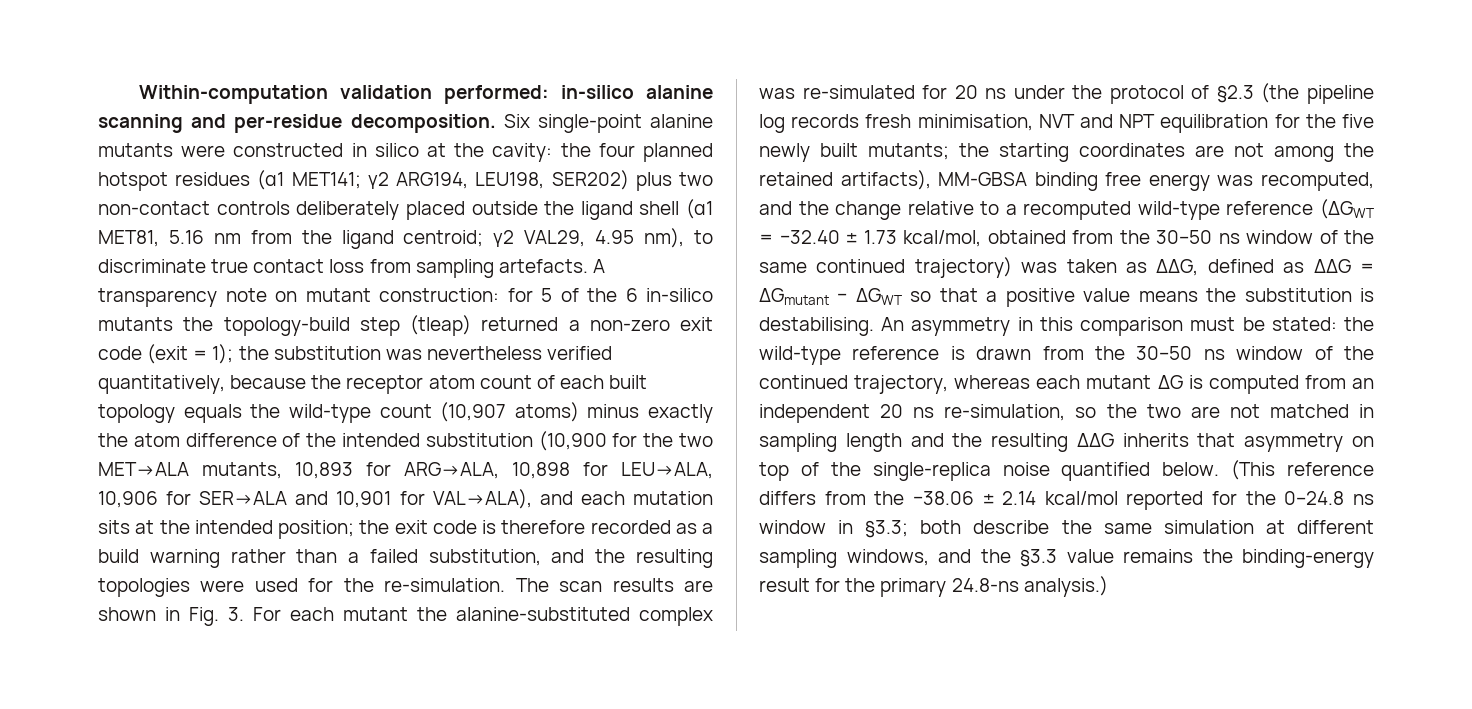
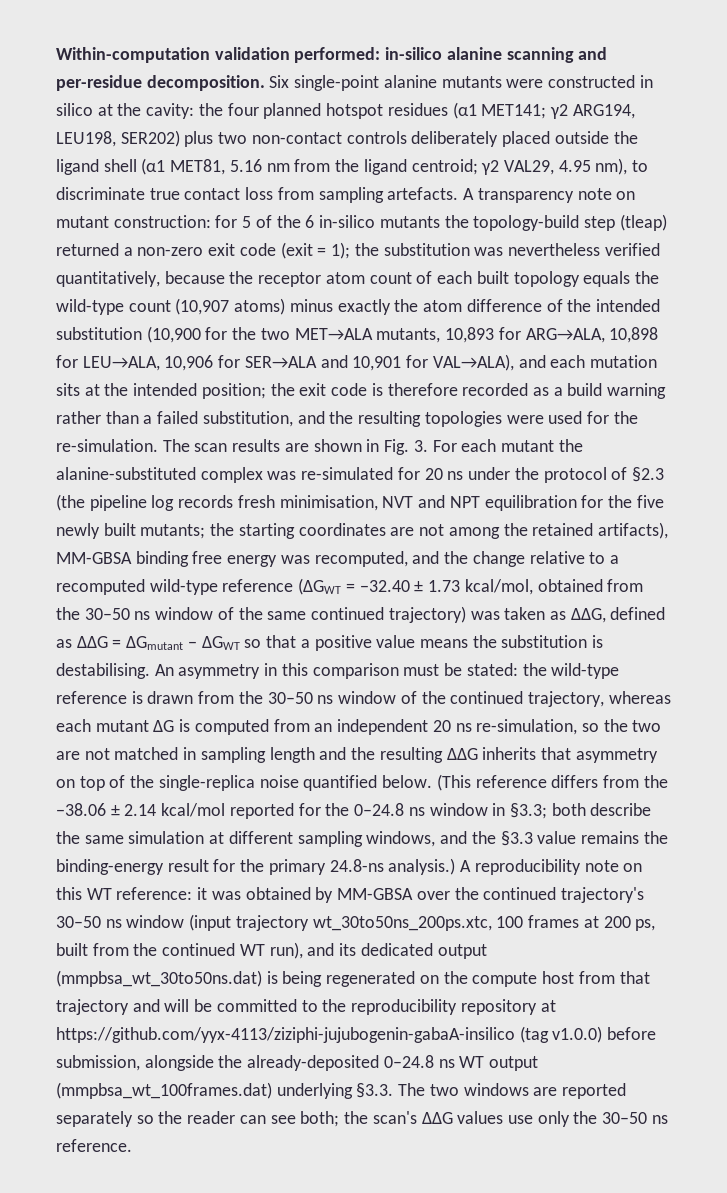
+ A reproducibility note on this WT reference: it was obtained by MM-GBSA over the continued trajectory's 30–50 ns window (input trajectory wt_30to50ns_200ps.xtc, 100 frames at 200 ps, built from the continued WT run), and its dedicated output (mmpbsa_wt_30to50ns.dat) is being regenerated on the compute host from that trajectory and will be committed to the reproducibility repository at https://github.com/yyx-4113/ziziphi-jujubogenin-gabaA-insilico (tag v1.0.0) before submission, alongside the already-deposited 0–24.8 ns WT output (mmpbsa_wt_100frames.dat) underlying §3.3. The two windows are reported separately so the reader can see both; the scan's ΔΔG values use only the 30–50 ns reference.

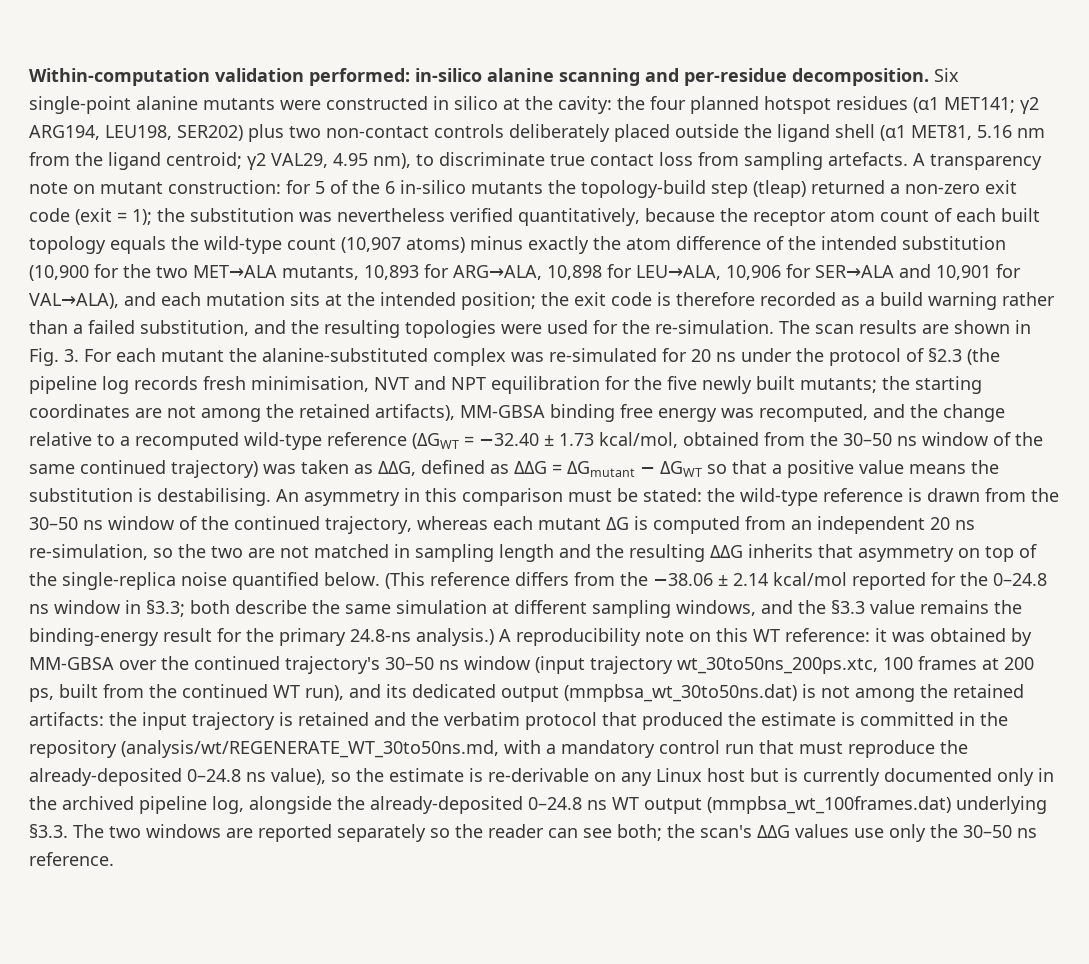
- it was obtained by MM-GBSA over the continued trajectory's 30–50 ns window (input trajectory wt_30to50ns_200ps.xtc, 100 frames at 200 ps, built from the continued WT run), and its dedicated output (mmpbsa_wt_30to50ns.dat) is being regenerated on the compute host from that trajectory and will be committed to the reproducibility repository at https://github.com/yyx-4113/ziziphi-jujubogenin-gabaA-insilico (tag v1.0.0) before submission, alongside the already-deposited 0–24.8 ns WT output (mmpbsa_wt_100frames.dat) underlying §3.3. The two windows are reported separately so the reader can see both;
+ it was obtained by MM-GBSA over the continued trajectory's 30–50 ns window (input trajectory wt_30to50ns_200ps.xtc, 100 frames at 200 ps, built from the continued WT run), and its dedicated output (mmpbsa_wt_30to50ns.dat) is not among the retained artifacts: the input trajectory is retained and the verbatim protocol that produced the estimate is committed in the repository (analysis/wt/REGENERATE_WT_30to50ns.md, with a mandatory control run that must reproduce the already-deposited 0–24.8 ns value), so the estimate is re-derivable on any Linux host but is currently documented only in the archived pipeline log, alongside the already-deposited 0–24.8 ns WT output (mmpbsa_wt_100frames.dat) underlying §3.3. The two windows are reported separately so the reader can see both;

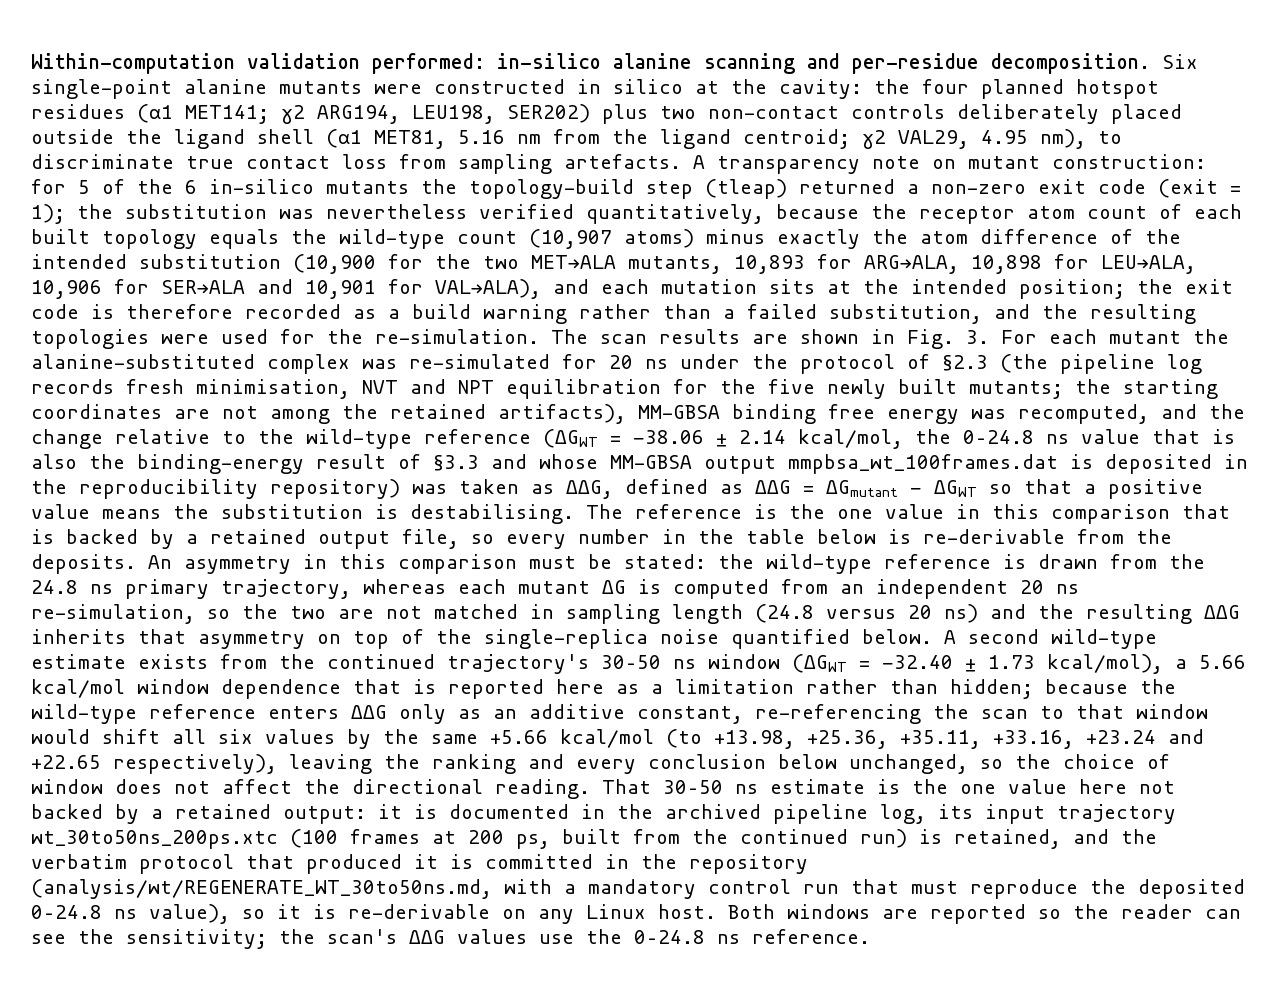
- the starting coordinates are not among the retained artifacts), MM-GBSA binding free energy was recomputed, and the change relative to a recomputed wild-type reference (ΔGWT = −32.40 ± 1.73 kcal/mol, obtained from the 30–50 ns window of the same continued trajectory) was taken as ΔΔG, defined as ΔΔG = ΔGmutant − ΔGWT so that a positive value means the substitution is destabilising.
+ the starting coordinates are not among the retained artifacts), MM-GBSA binding free energy was recomputed, and the change relative to the wild-type reference (ΔGWT = −38.06 ± 2.14 kcal/mol, the 0–24.8 ns value that is also the binding-energy result of §3.3 and whose MM-GBSA output mmpbsa_wt_100frames.dat is deposited in the reproducibility repository) was taken as ΔΔG, defined as ΔΔG = ΔGmutant − ΔGWT so that a positive value means the substitution is destabilising.
+ The reference is the one value in this comparison that is backed by a retained output file, so every number in the table below is re-derivable from the deposits.
- An asymmetry in this comparison must be stated: the wild-type reference is drawn from the 30–50 ns window of the continued trajectory, whereas each mutant ΔG is computed from an independent 20 ns re-simulation, so the two are not matched in sampling length and the resulting ΔΔG inherits that asymmetry on top of the single-replica noise quantified below.
+ An asymmetry in this comparison must be stated: the wild-type reference is drawn from the 24.8 ns primary trajectory, whereas each mutant ΔG is computed from an independent 20 ns re-simulation, so the two are not matched in sampling length (24.8 versus 20 ns) and the resulting ΔΔG inherits that asymmetry on top of the single-replica noise quantified below.
- (This reference differs from the −38.06 ± 2.14 kcal/mol reported for the 0–24.8 ns window in §3.3; both describe the same simulation at different sampling windows, and the §3.3 value remains the binding-energy result for the primary 24.8-ns analysis.) A reproducibility note on this WT reference: it was obtained by MM-GBSA over the continued trajectory's 30–50 ns window (input trajectory wt_30to50ns_200ps.xtc, 100 frames at 200 ps, built from the continued WT run), and its dedicated output (mmpbsa_wt_30to50ns.dat) is not among the retained artifacts: the input trajectory is retained and the verbatim protocol that produced the estimate is committed in the repository (analysis/wt/REGENERATE_WT_30to50ns.md, with a mandatory control run that must reproduce the already-deposited 0–24.8 ns value), so the estimate is re-derivable on any Linux host but is currently documented only in the archived pipeline log, alongside the already-deposited 0–24.8 ns WT output (mmpbsa_wt_100frames.dat) underlying §3.3. The two windows are reported separately so the reader can see both; the scan's ΔΔG values use only the 30–50 ns reference.
+ A second wild-type estimate exists from the continued trajectory's 30–50 ns window (ΔGWT = −32.40 ± 1.73 kcal/mol), a 5.66 kcal/mol window dependence that is reported here as a limitation rather than hidden; because the wild-type reference enters ΔΔG only as an additive constant, re-referencing the scan to that window would shift all six values by the same +5.66 kcal/mol (to +13.98, +25.36, +35.11, +33.16, +23.24 and +22.65 respectively), leaving the ranking and every conclusion below unchanged, so the choice of window does not affect the directional reading. That 30–50 ns estimate is the one value here not backed by a retained output: it is documented in the archived pipeline log, its input trajectory wt_30to50ns_200ps.xtc (100 frames at 200 ps, built from the continued run) is retained, and the verbatim protocol that produced it is committed in the repository (analysis/wt/REGENERATE_WT_30to50ns.md, with a mandatory control run that must reproduce the deposited 0–24.8 ns value), so it is re-derivable on any Linux host. Both windows are reported so the reader can see the sensitivity; the scan's ΔΔG values use the 0–24.8 ns reference.

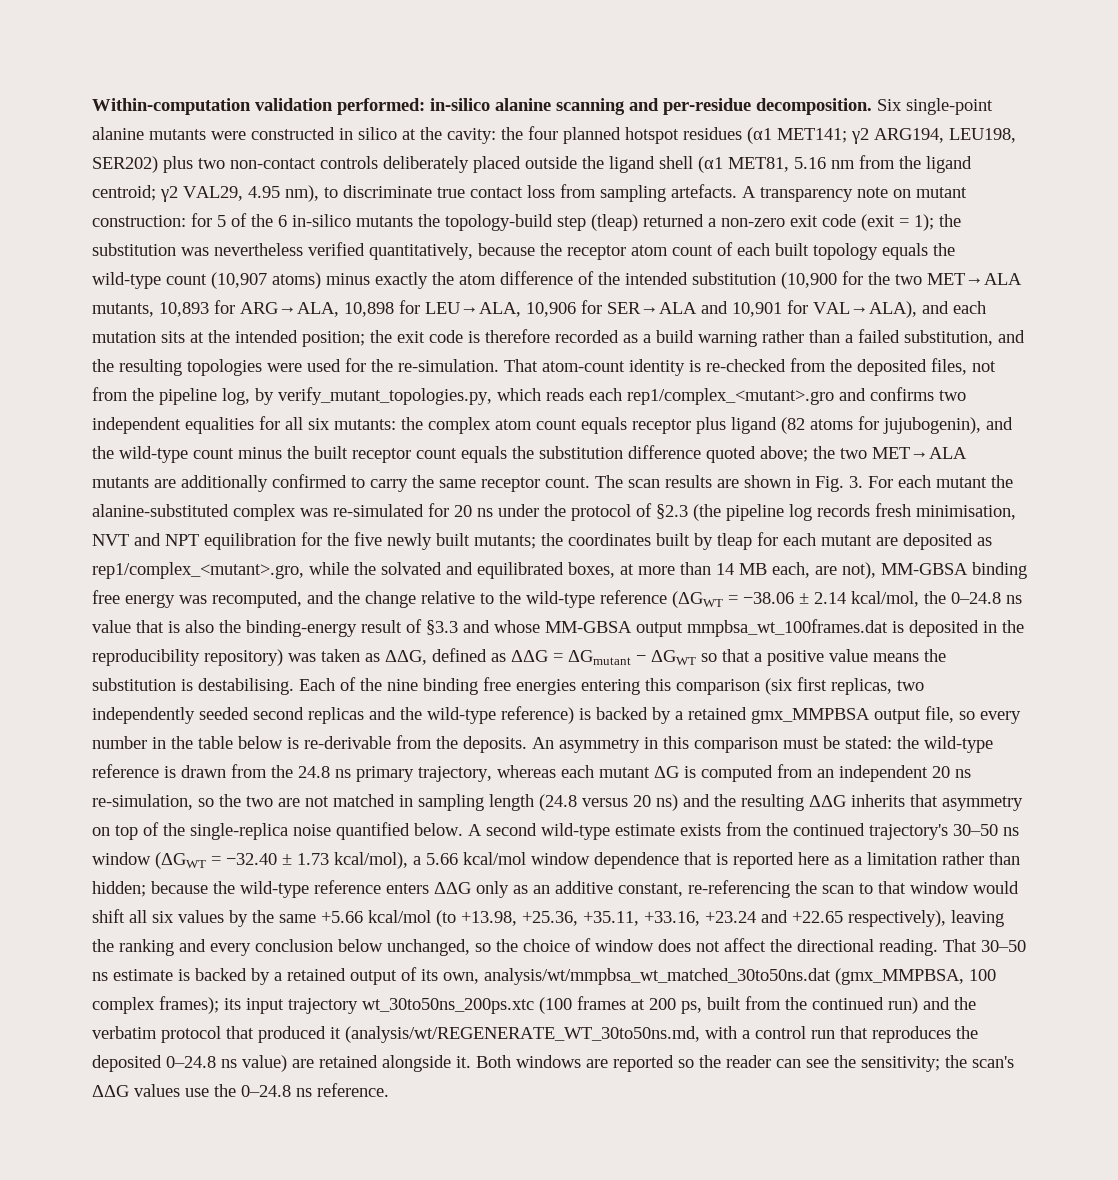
+ That atom-count identity is re-checked from the deposited files, not from the pipeline log, by verify_mutant_topologies.py, which reads each rep1/complex_<mutant>.gro and confirms two independent equalities for all six mutants: the complex atom count equals receptor plus ligand (82 atoms for jujubogenin), and the wild-type count minus the built receptor count equals the substitution difference quoted above; the two MET→ALA mutants are additionally confirmed to carry the same receptor count.
- the starting coordinates are not among the retained artifacts), MM-GBSA binding free energy was recomputed, and the change relative to the wild-type reference (ΔGWT = −38.06 ± 2.14 kcal/mol, the 0–24.8 ns value that is also the binding-energy result of §3.3 and whose MM-GBSA output mmpbsa_wt_100frames.dat is deposited in the reproducibility repository) was taken as ΔΔG, defined as ΔΔG = ΔGmutant − ΔGWT so that a positive value means the substitution is destabilising.
+ the coordinates built by tleap for each mutant are deposited as rep1/complex_<mutant>.gro, while the solvated and equilibrated boxes, at more than 14 MB each, are not), MM-GBSA binding free energy was recomputed, and the change relative to the wild-type reference (ΔGWT = −38.06 ± 2.14 kcal/mol, the 0–24.8 ns value that is also the binding-energy result of §3.3 and whose MM-GBSA output mmpbsa_wt_100frames.dat is deposited in the reproducibility repository) was taken as ΔΔG, defined as ΔΔG = ΔGmutant − ΔGWT so that a positive value means the substitution is destabilising.
- The reference is the one value in this comparison that is backed by a retained output file, so every number in the table below is re-derivable from the deposits.
+ Each of the nine binding free energies entering this comparison (six first replicas, two independently seeded second replicas and the wild-type reference) is backed by a retained gmx_MMPBSA output file, so every number in the table below is re-derivable from the deposits.
- That 30–50 ns estimate is the one value here not backed by a retained output: it is documented in the archived pipeline log, its input trajectory wt_30to50ns_200ps.xtc (100 frames at 200 ps, built from the continued run) is retained, and the verbatim protocol that produced it is committed in the repository (analysis/wt/REGENERATE_WT_30to50ns.md, with a mandatory control run that must reproduce the deposited 0–24.8 ns value), so it is re-derivable on any Linux host.
+ That 30–50 ns estimate is backed by a retained output of its own, analysis/wt/mmpbsa_wt_matched_30to50ns.dat (gmx_MMPBSA, 100 complex frames); its input trajectory wt_30to50ns_200ps.xtc (100 frames at 200 ps, built from the continued run) and the verbatim protocol that produced it (analysis/wt/REGENERATE_WT_30to50ns.md, with a control run that reproduces the deposited 0–24.8 ns value) are retained alongside it.

